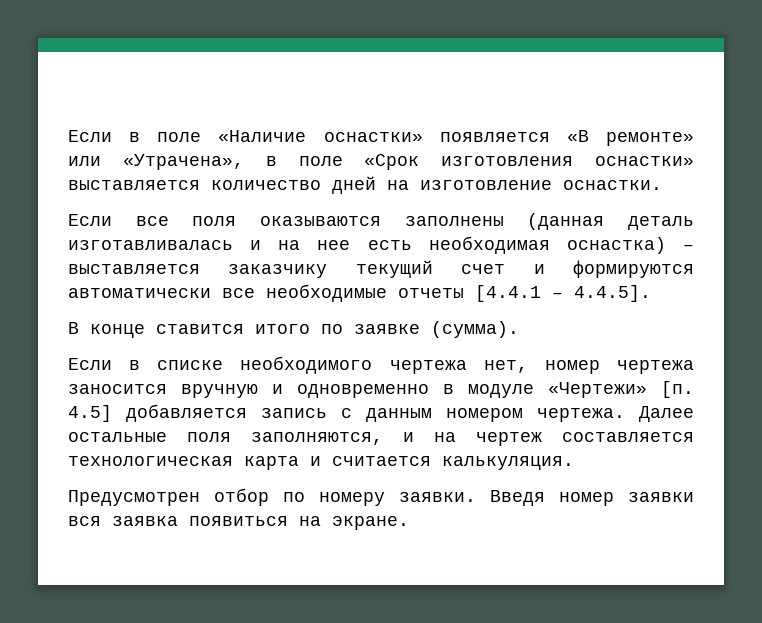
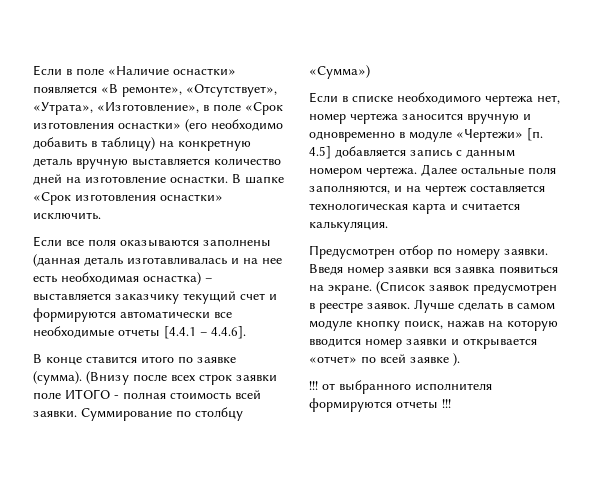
- Если в поле «Наличие оснастки» появляется «В ремонте» или «Утрачена», в поле «Срок изготовления оснастки» выставляется количество дней на изготовление оснастки.
+ Если в поле «Наличие оснастки» появляется «В ремонте», «Отсутствует», «Утрата», «Изготовление», в поле «Срок изготовления оснастки» (его необходимо добавить в таблицу) на конкретную деталь вручную выставляется количество дней на изготовление оснастки. В шапке «Срок изготовления оснастки» исключить.
- Если все поля оказываются заполнены (данная деталь изготавливалась и на нее есть необходимая оснастка) – выставляется заказчику текущий счет и формируются автоматически все необходимые отчеты [4.4.1 – 4.4.5].
+ Если все поля оказываются заполнены (данная деталь изготавливалась и на нее есть необходимая оснастка) – выставляется заказчику текущий счет и формируются автоматически все необходимые отчеты [4.4.1 – 4.4.6].
+ (Внизу после всех строк заявки поле ИТОГО - полная стоимость всей заявки. Суммирование по столбцу «Сумма»)
+ (Список заявок предусмотрен в реестре заявок. Лучше сделать в самом модуле кнопку поиск, нажав на которую вводится номер заявки и открывается «отчет» по всей заявке ).
+ !!! от выбранного исполнителя формируются отчеты !!!

